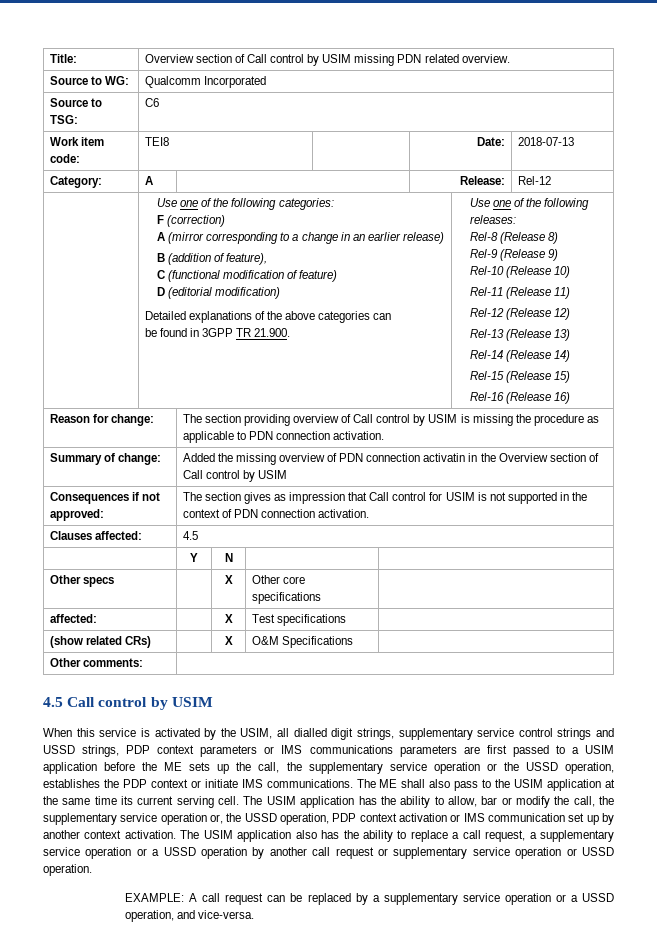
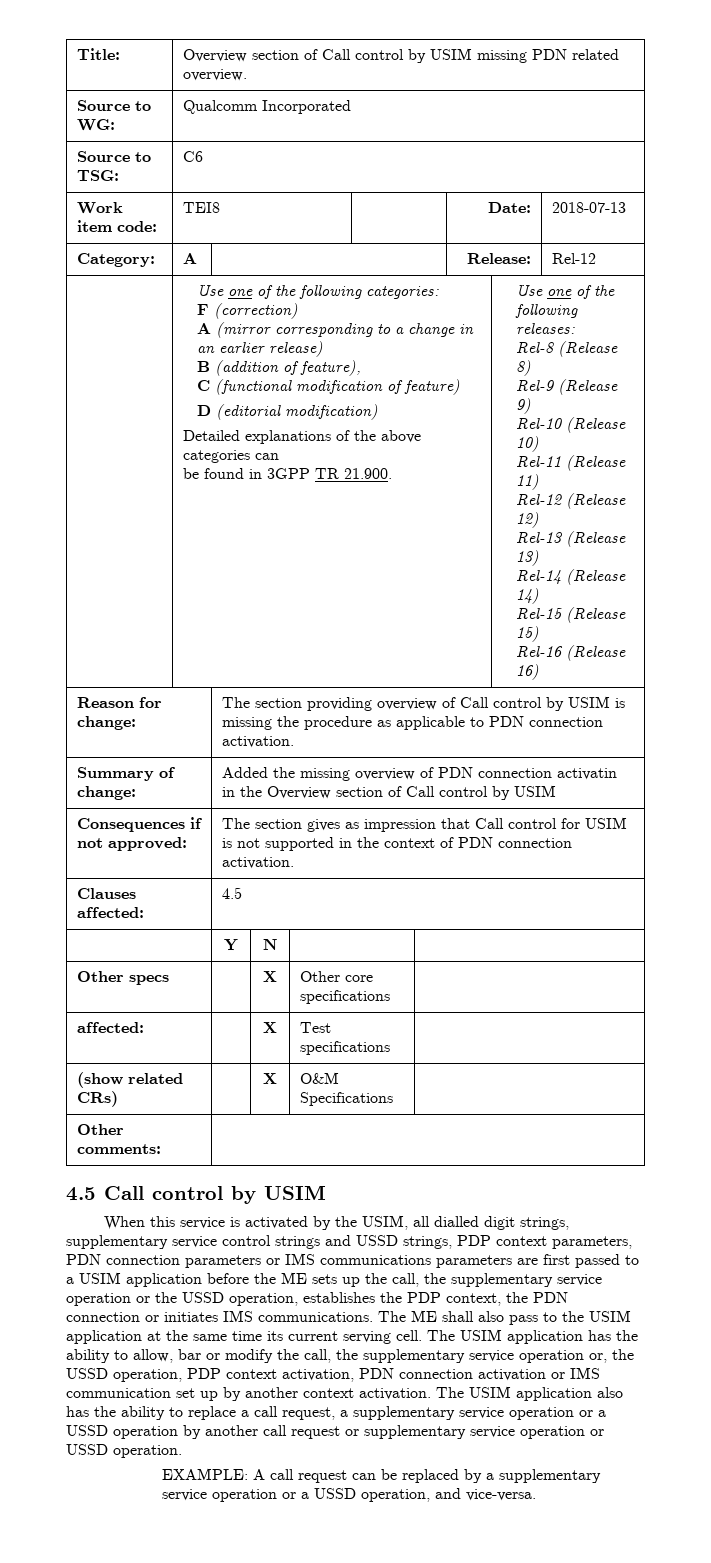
- When this service is activated by the USIM, all dialled digit strings, supplementary service control strings and USSD strings, PDP context parameters or IMS communications parameters are first passed to a USIM application before the ME sets up the call, the supplementary service operation or the USSD operation, establishes the PDP context or initiate IMS communications.
+ When this service is activated by the USIM, all dialled digit strings, supplementary service control strings and USSD strings, PDP context parameters, PDN connection parameters or IMS communications parameters are first passed to a USIM application before the ME sets up the call, the supplementary service operation or the USSD operation, establishes the PDP context, the PDN connection or initiates IMS communications.
- The USIM application has the ability to allow, bar or modify the call, the supplementary service operation or, the USSD operation, PDP context activation or IMS communication set up by another context activation.
+ The USIM application has the ability to allow, bar or modify the call, the supplementary service operation or, the USSD operation, PDP context activation, PDN connection activation or IMS communication set up by another context activation.

